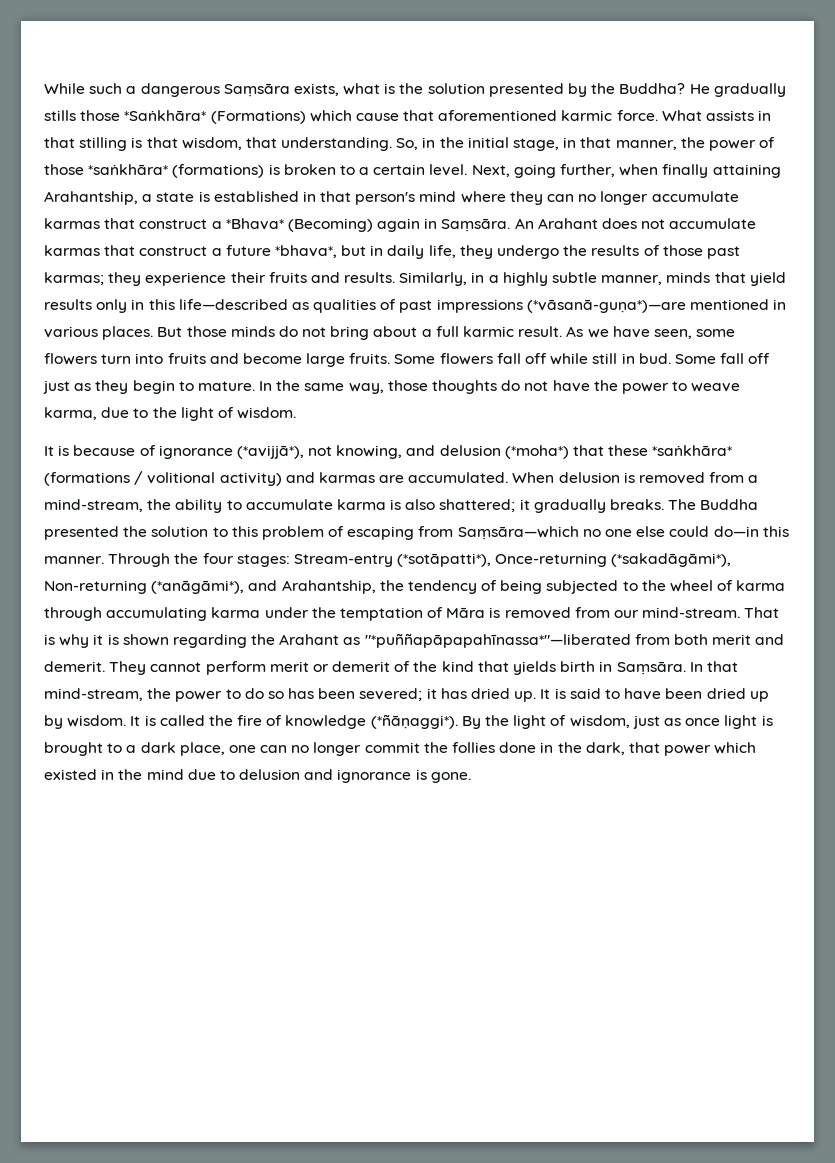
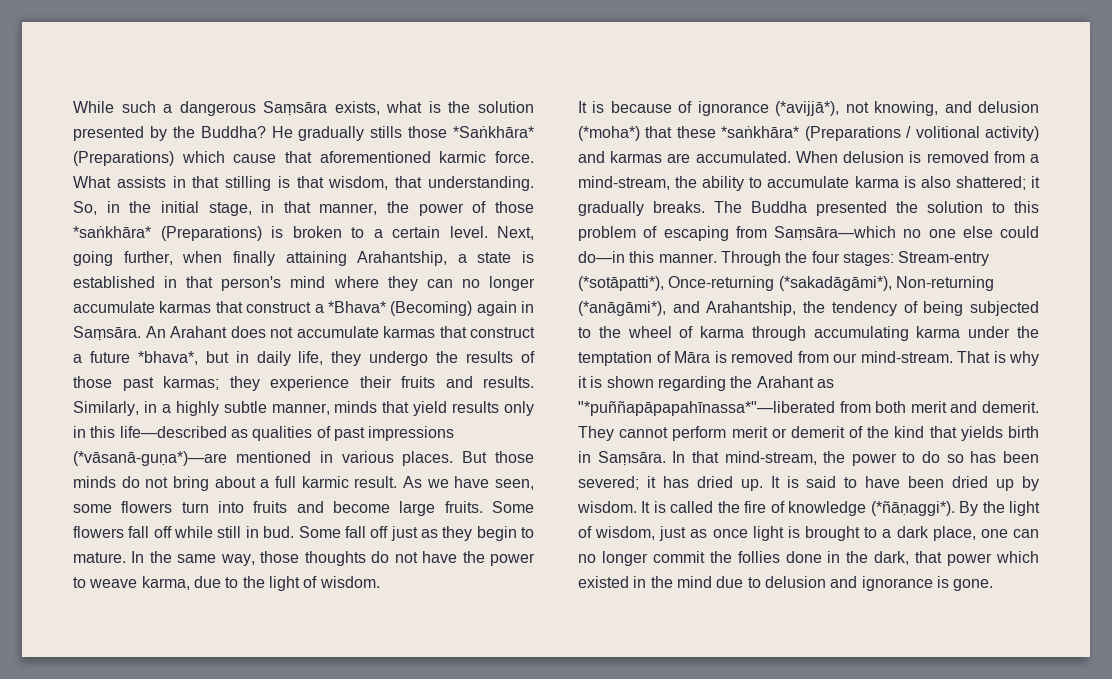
- He gradually stills those *Saṅkhāra* (Formations) which cause that aforementioned karmic force.
+ He gradually stills those *Saṅkhāra* (Preparations) which cause that aforementioned karmic force.
- So, in the initial stage, in that manner, the power of those *saṅkhāra* (formations) is broken to a certain level.
+ So, in the initial stage, in that manner, the power of those *saṅkhāra* (Preparations) is broken to a certain level.
- It is because of ignorance (*avijjā*), not knowing, and delusion (*moha*) that these *saṅkhāra* (formations / volitional activity) and karmas are accumulated.
+ It is because of ignorance (*avijjā*), not knowing, and delusion (*moha*) that these *saṅkhāra* (Preparations / volitional activity) and karmas are accumulated.

